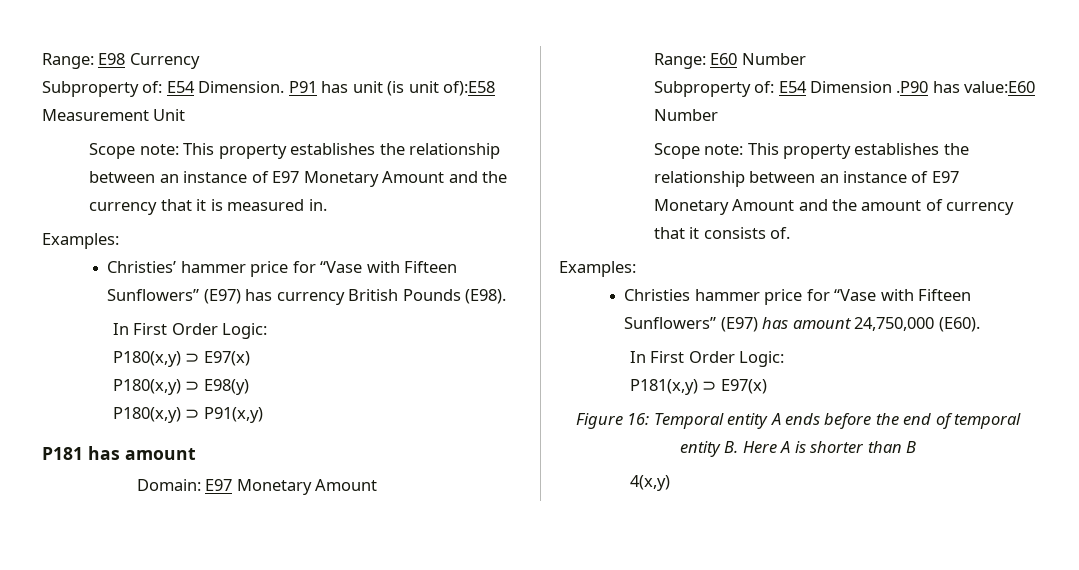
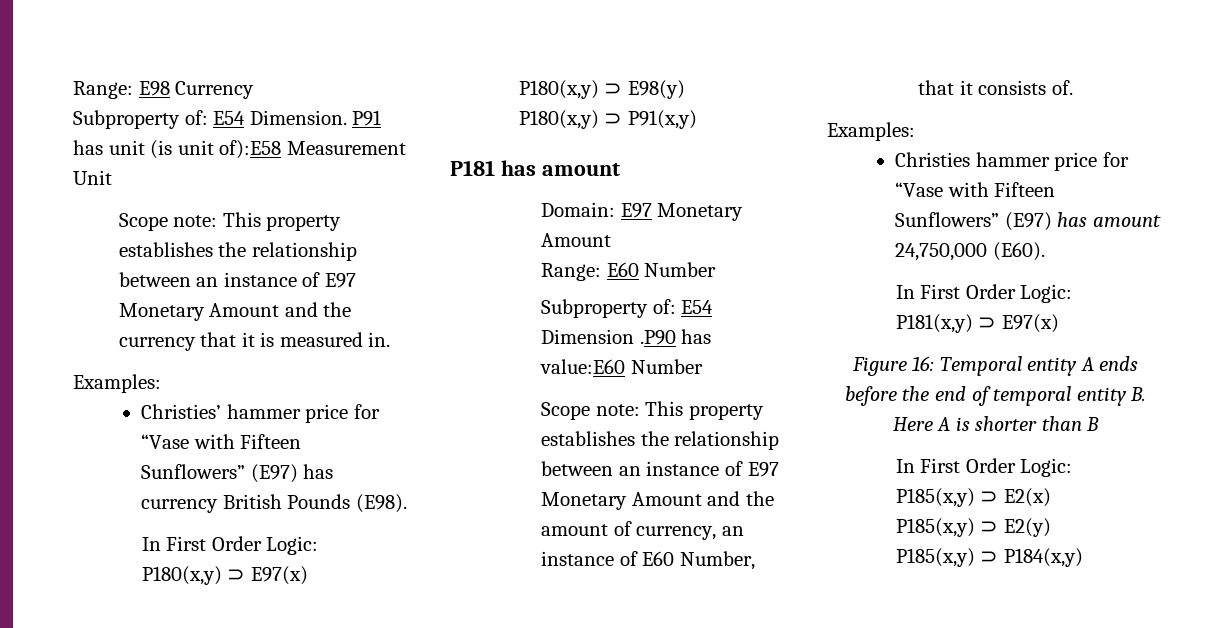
- Scope note: This property establishes the relationship between an instance of E97 Monetary Amount and the amount of currency that it consists of.
+ Scope note: This property establishes the relationship between an instance of E97 Monetary Amount and the amount of currency, an instance of E60 Number, that it consists of.
  Figure 16: Temporal entity A ends before the end of temporal entity B. Here A is shorter than B
- 4(x,y)
+ In First Order Logic:
+ P185(x,y) ⊃ E2(x)
+ P185(x,y) ⊃ E2(y)
+ P185(x,y) ⊃ P184(x,y)

